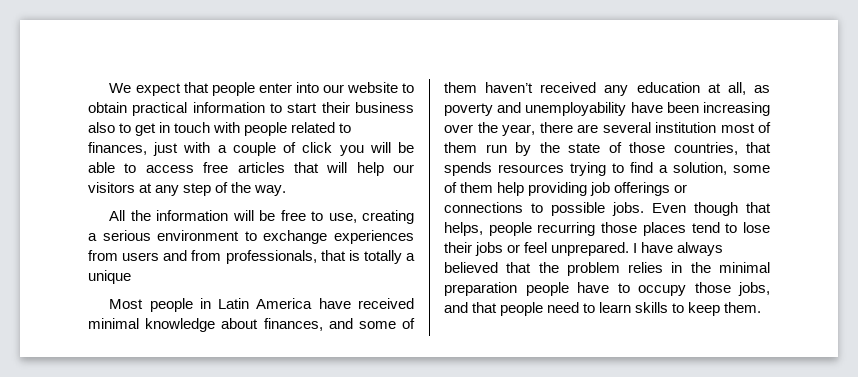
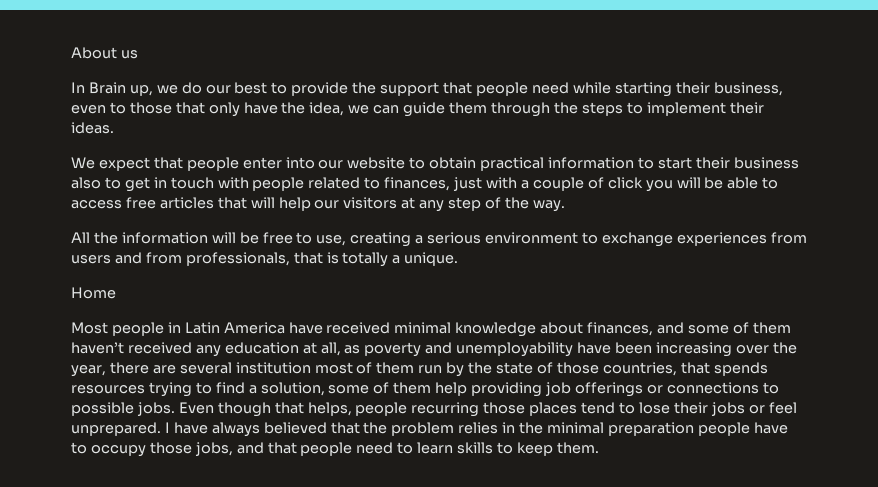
+ About us
+ In Brain up, we do our best to provide the support that people need while starting their business, even to those that only have the idea, we can guide them through the steps to implement their ideas.
- All the information will be free to use, creating a serious environment to exchange experiences from users and from professionals, that is totally a unique
+ All the information will be free to use, creating a serious environment to exchange experiences from users and from professionals, that is totally a unique.
+ Home

